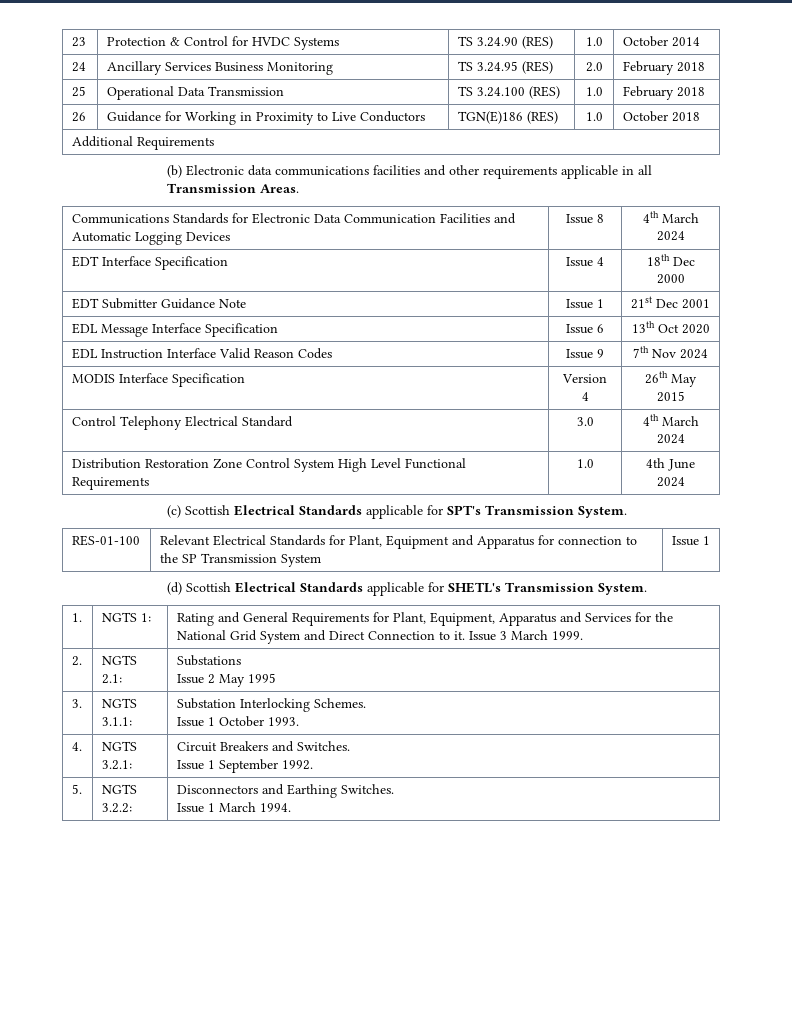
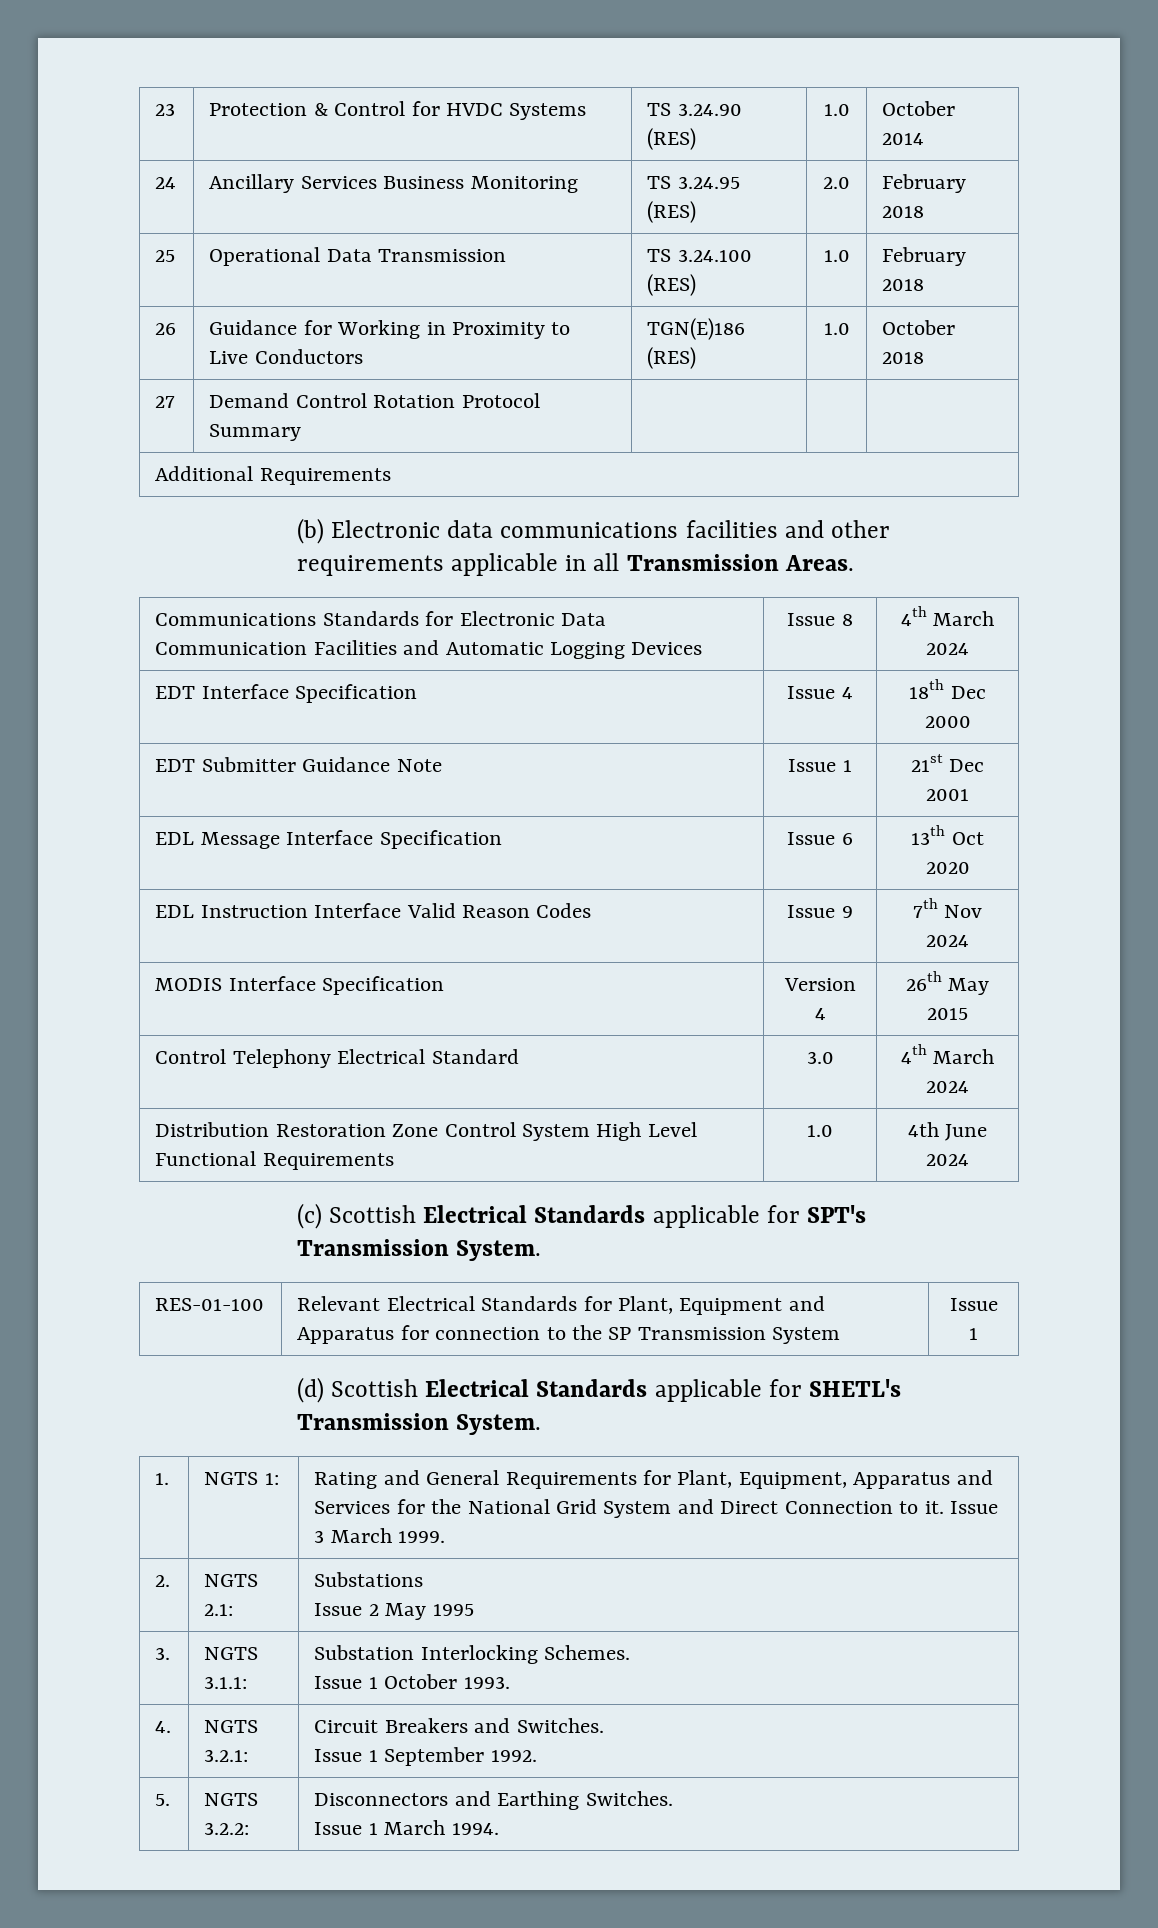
+ 27 | Demand Control Rotation Protocol Summary | | |

